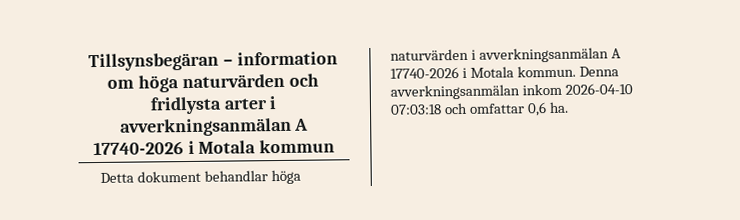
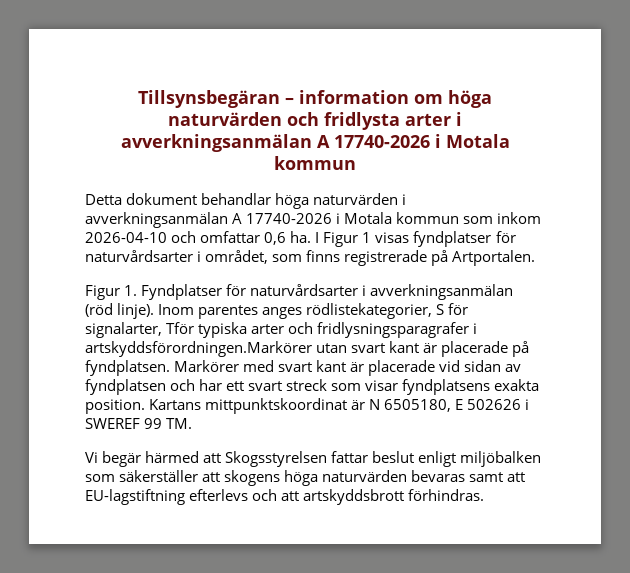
- Detta dokument behandlar höga naturvärden i avverkningsanmälan A 17740-2026 i Motala kommun. Denna avverkningsanmälan inkom 2026-04-10 07:03:18 och omfattar 0,6 ha.
+ Detta dokument behandlar höga naturvärden i avverkningsanmälan A 17740-2026 i Motala kommun som inkom 2026-04-10 och omfattar 0,6 ha.
+ I Figur 1 visas fyndplatser för naturvårdsarter i området, som finns registrerade på Artportalen.
+ Figur 1. Fyndplatser för naturvårdsarter i avverkningsanmälan (röd linje). Inom parentes anges rödlistekategorier, S för signalarter, Tför typiska arter och fridlysningsparagrafer i artskyddsförordningen.Markörer utan svart kant är placerade på fyndplatsen. Markörer med svart kant är placerade vid sidan av fyndplatsen och har ett svart streck som visar fyndplatsens exakta position. Kartans mittpunktskoordinat är N 6505180, E 502626 i SWEREF 99 TM.
+ Vi begär härmed att Skogsstyrelsen fattar beslut enligt miljöbalken som säkerställer att skogens höga naturvärden bevaras samt att EU-lagstiftning efterlevs och att artskyddsbrott förhindras.

